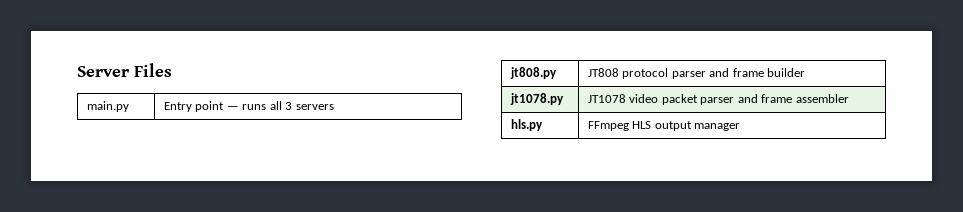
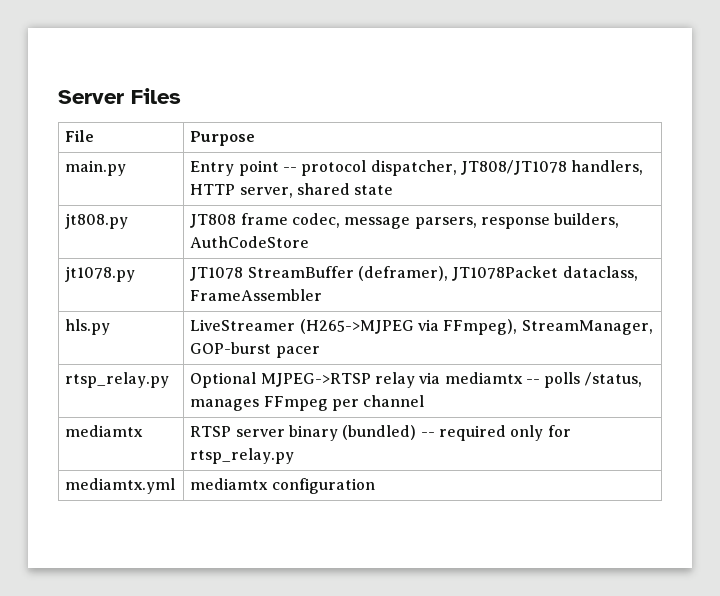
+ File | Purpose
- main.py | Entry point — runs all 3 servers
- jt808.py | JT808 protocol parser and frame builder
- jt1078.py | JT1078 video packet parser and frame assembler
- hls.py | FFmpeg HLS output manager
+ main.py | Entry point -- protocol dispatcher, JT808/JT1078 handlers, HTTP server, shared state
+ jt808.py | JT808 frame codec, message parsers, response builders, AuthCodeStore
+ jt1078.py | JT1078 StreamBuffer (deframer), JT1078Packet dataclass, FrameAssembler
+ hls.py | LiveStreamer (H265->MJPEG via FFmpeg), StreamManager, GOP-burst pacer
+ rtsp_relay.py | Optional MJPEG->RTSP relay via mediamtx -- polls /status, manages FFmpeg per channel
+ mediamtx | RTSP server binary (bundled) -- required only for rtsp_relay.py
+ mediamtx.yml | mediamtx configuration

